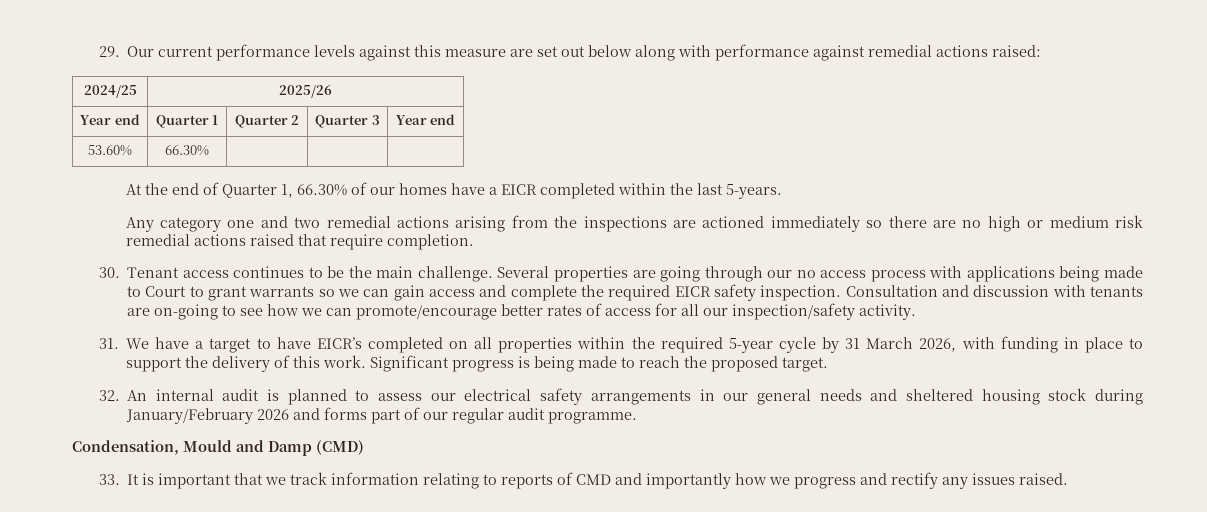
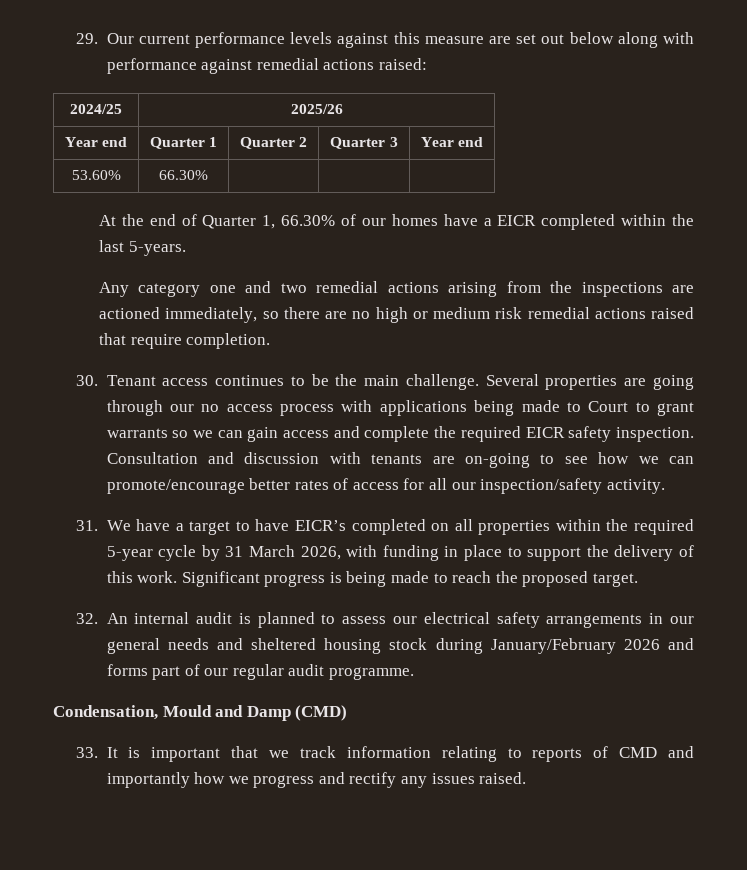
- Any category one and two remedial actions arising from the inspections are actioned immediately so there are no high or medium risk remedial actions raised that require completion.
+ Any category one and two remedial actions arising from the inspections are actioned immediately, so there are no high or medium risk remedial actions raised that require completion.

